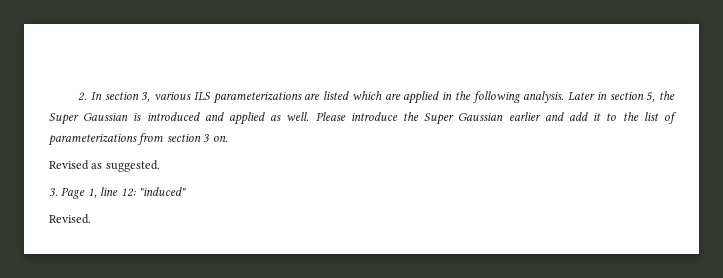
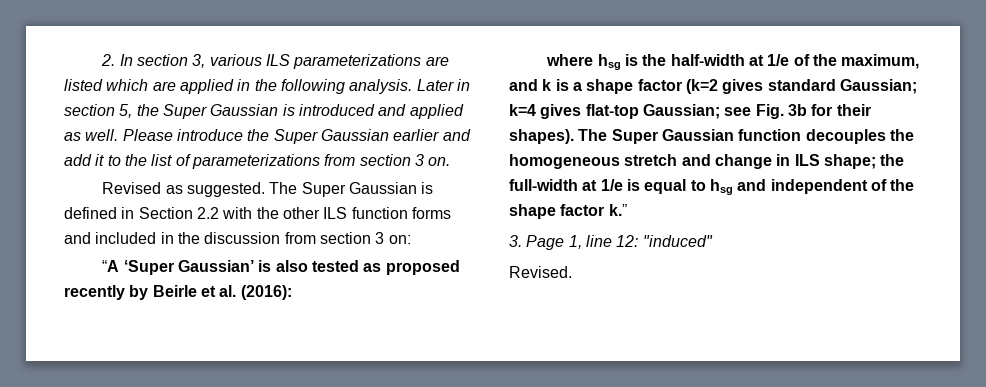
+ The Super Gaussian is defined in Section 2.2 with the other ILS function forms and included in the discussion from section 3 on:
+ “A ‘Super Gaussian’ is also tested as proposed recently by Beirle et al. (2016):
+ where hsg is the half-width at 1/e of the maximum, and k is a shape factor (k=2 gives standard Gaussian; k=4 gives flat-top Gaussian; see Fig. 3b for their shapes). The Super Gaussian function decouples the homogeneous stretch and change in ILS shape; the full-width at 1/e is equal to hsg and independent of the shape factor k.”

